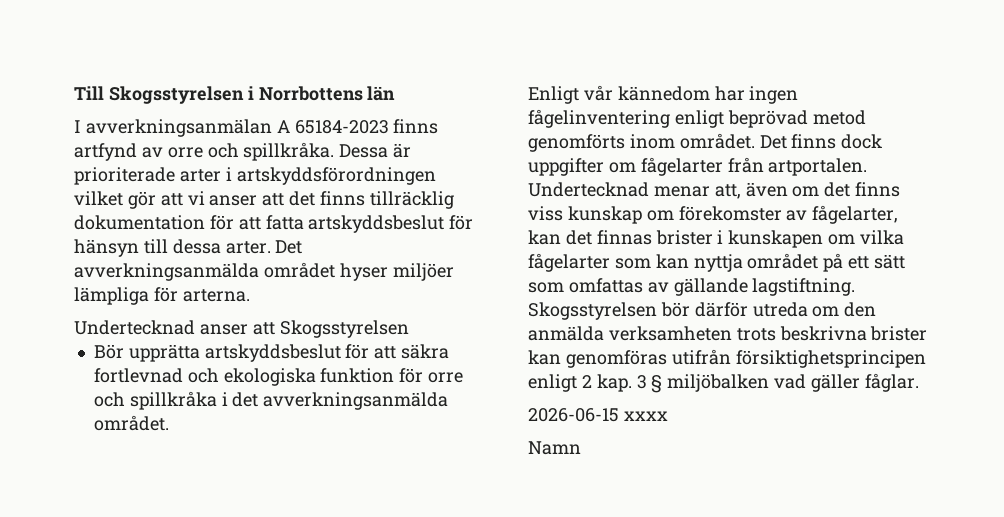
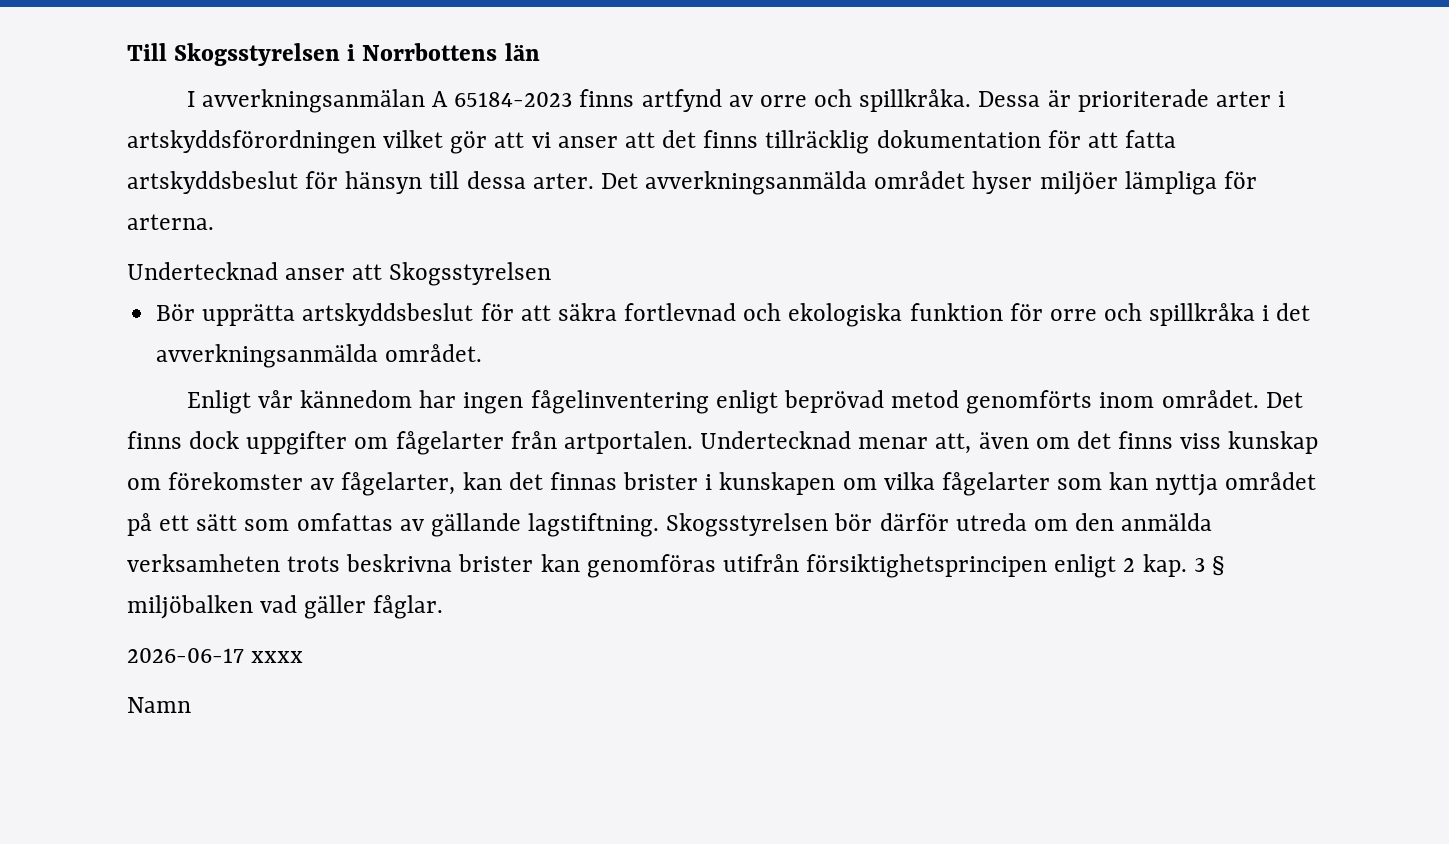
- 2026-06-15 xxxx
+ 2026-06-17 xxxx

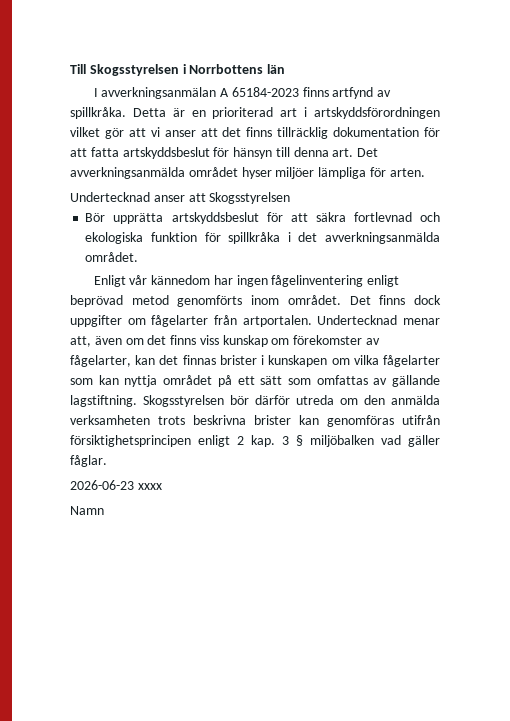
- I avverkningsanmälan A 65184-2023 finns artfynd av orre och spillkråka. Dessa är prioriterade arter i artskyddsförordningen vilket gör att vi anser att det finns tillräcklig dokumentation för att fatta artskyddsbeslut för hänsyn till dessa arter. Det avverkningsanmälda området hyser miljöer lämpliga för arterna.
+ I avverkningsanmälan A 65184-2023 finns artfynd av spillkråka. Detta är en prioriterad art i artskyddsförordningen vilket gör att vi anser att det finns tillräcklig dokumentation för att fatta artskyddsbeslut för hänsyn till denna art. Det avverkningsanmälda området hyser miljöer lämpliga för arten.
- Bör upprätta artskyddsbeslut för att säkra fortlevnad och ekologiska funktion för orre och spillkråka i det avverkningsanmälda området.
+ Bör upprätta artskyddsbeslut för att säkra fortlevnad och ekologiska funktion för spillkråka i det avverkningsanmälda området.
- 2026-06-17 xxxx
+ 2026-06-23 xxxx

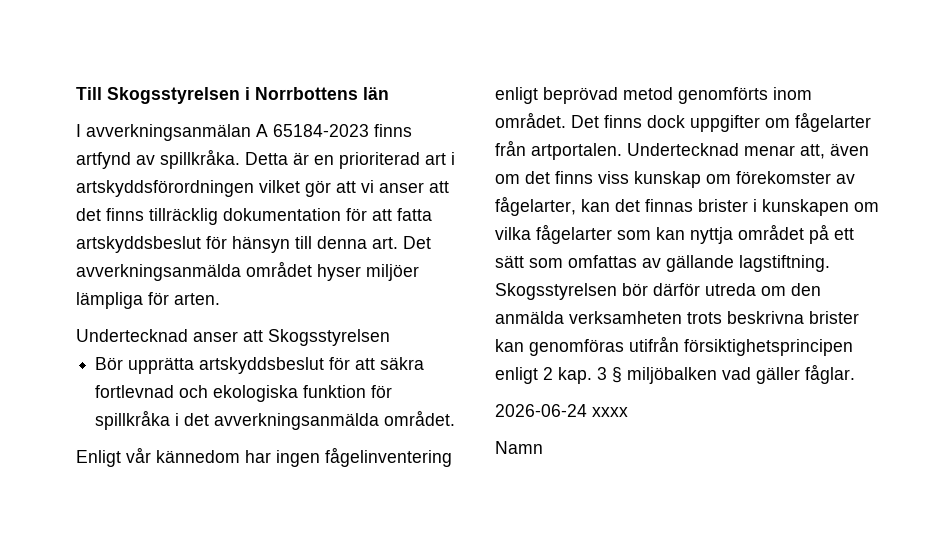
- 2026-06-23 xxxx
+ 2026-06-24 xxxx

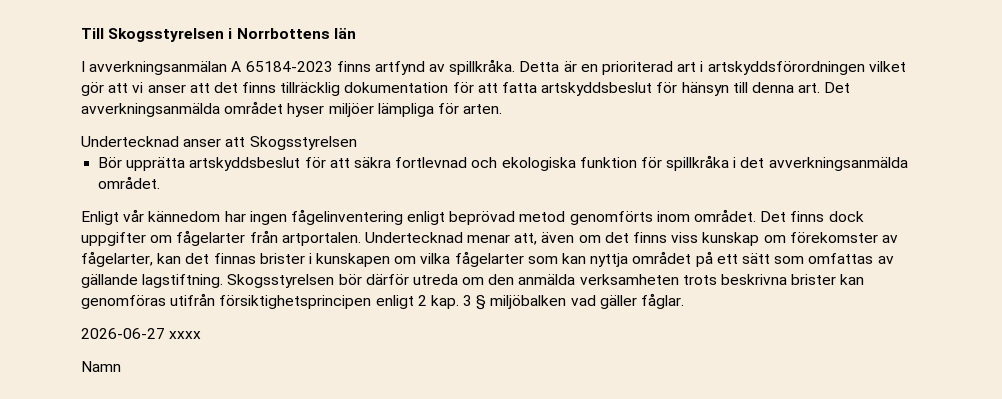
- 2026-06-24 xxxx
+ 2026-06-27 xxxx

